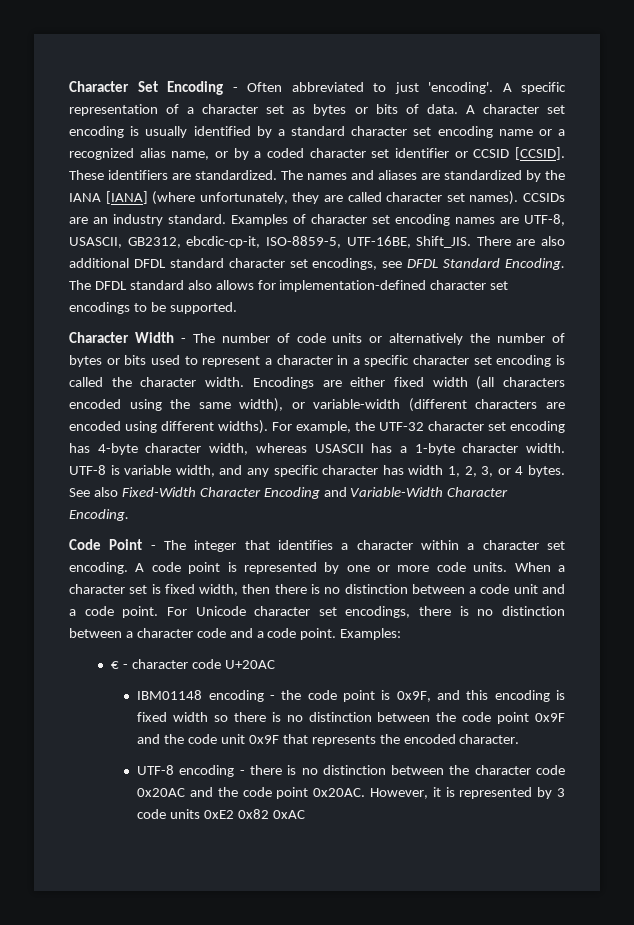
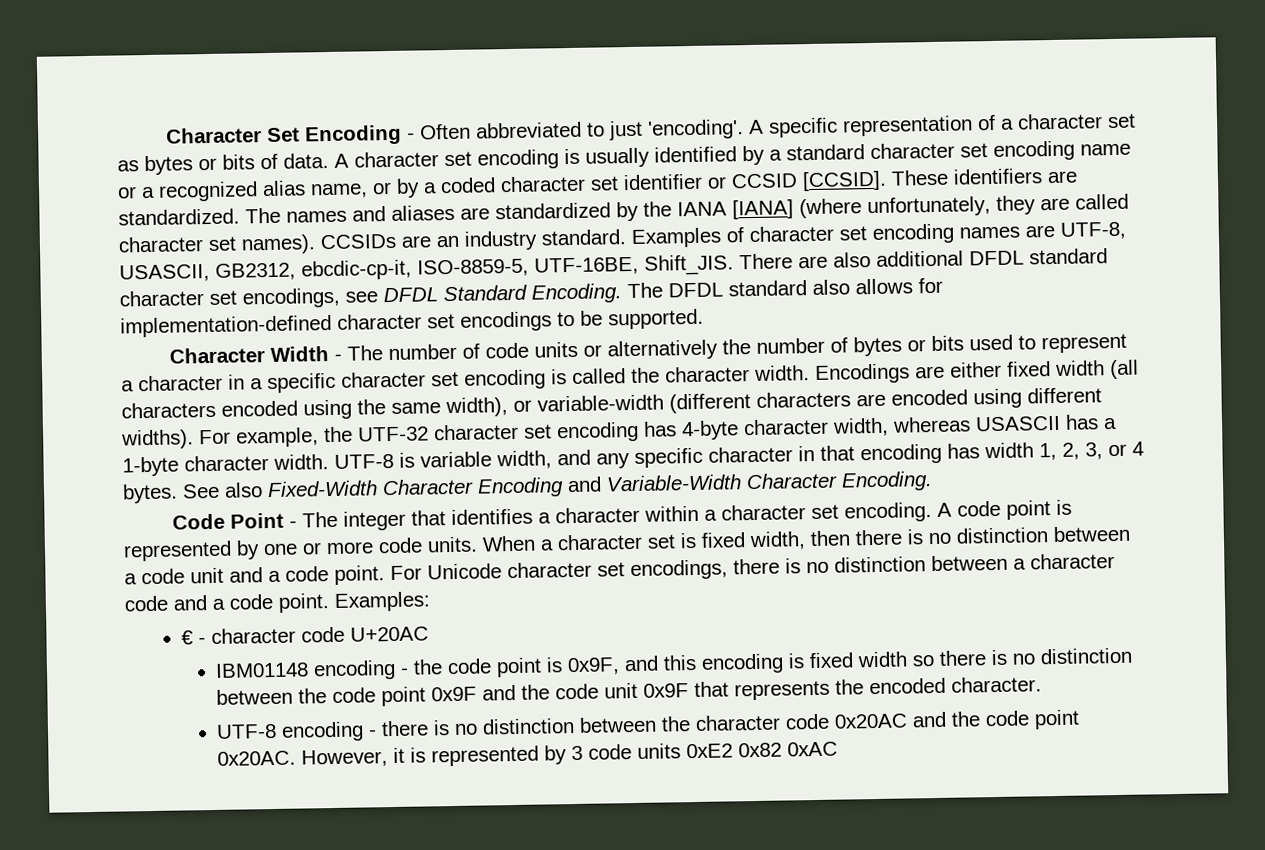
- UTF-8 is variable width, and any specific character has width 1, 2, 3, or 4 bytes.
+ UTF-8 is variable width, and any specific character in that encoding has width 1, 2, 3, or 4 bytes.

